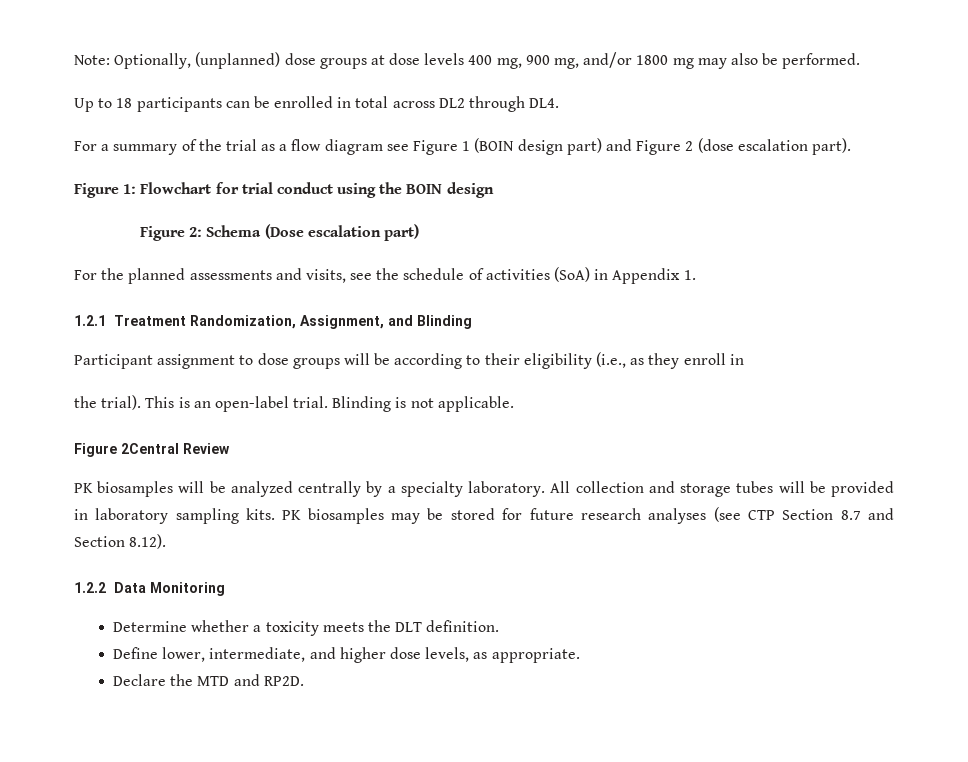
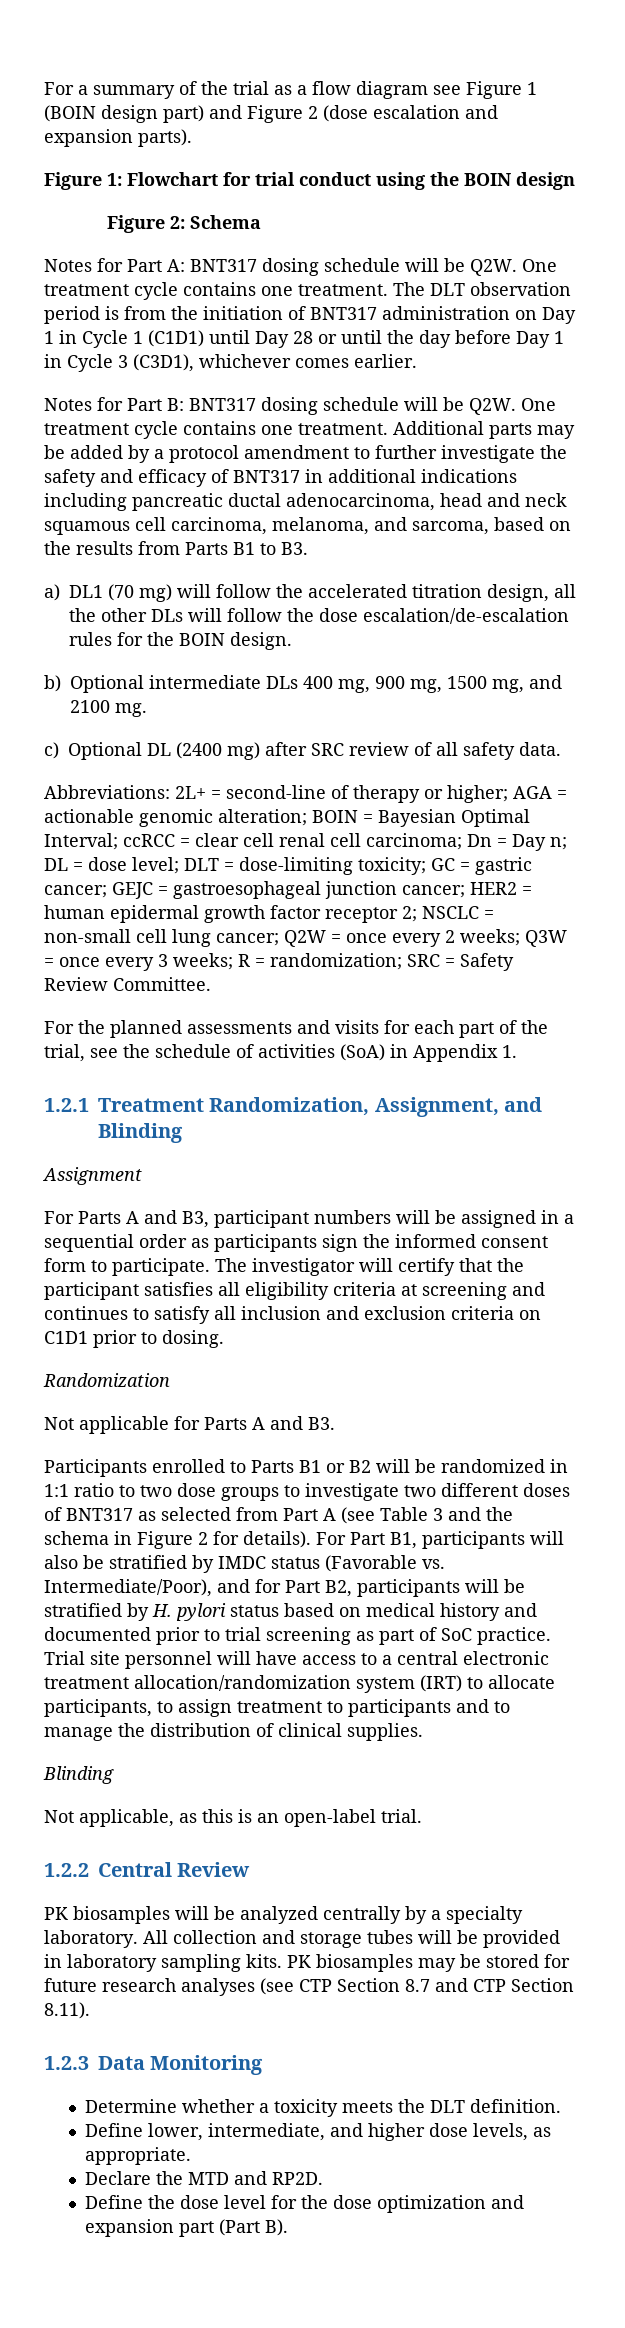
- Note: Optionally, (unplanned) dose groups at dose levels 400 mg, 900 mg, and/or 1800 mg may also be performed.
- Up to 18 participants can be enrolled in total across DL2 through DL4.
- For a summary of the trial as a flow diagram see Figure 1 (BOIN design part) and Figure 2 (dose escalation part).
+ For a summary of the trial as a flow diagram see Figure 1 (BOIN design part) and Figure 2 (dose escalation and expansion parts).
- Figure 2: Schema (Dose escalation part)
+ Figure 2: Schema
+ Notes for Part A: BNT317 dosing schedule will be Q2W. One treatment cycle contains one treatment. The DLT observation period is from the initiation of BNT317 administration on Day 1 in Cycle 1 (C1D1) until Day 28 or until the day before Day 1 in Cycle 3 (C3D1), whichever comes earlier.
+ Notes for Part B: BNT317 dosing schedule will be Q2W. One treatment cycle contains one treatment. Additional parts may be added by a protocol amendment to further investigate the safety and efficacy of BNT317 in additional indications including pancreatic ductal adenocarcinoma, head and neck squamous cell carcinoma, melanoma, and sarcoma, based on the results from Parts B1 to B3.
+ a) DL1 (70 mg) will follow the accelerated titration design, all the other DLs will follow the dose escalation/de-escalation rules for the BOIN design.
+ b) Optional intermediate DLs 400 mg, 900 mg, 1500 mg, and 2100 mg.
+ c) Optional DL (2400 mg) after SRC review of all safety data.
+ Abbreviations: 2L+ = second-line of therapy or higher; AGA = actionable genomic alteration; BOIN = Bayesian Optimal Interval; ccRCC = clear cell renal cell carcinoma; Dn = Day n; DL = dose level; DLT = dose-limiting toxicity; GC = gastric cancer; GEJC = gastroesophageal junction cancer; HER2 = human epidermal growth factor receptor 2; NSCLC = non-small cell lung cancer; Q2W = once every 2 weeks; Q3W = once every 3 weeks; R = randomization; SRC = Safety Review Committee.
- For the planned assessments and visits, see the schedule of activities (SoA) in Appendix 1.
+ For the planned assessments and visits for each part of the trial, see the schedule of activities (SoA) in Appendix 1.
- Participant assignment to dose groups will be according to their eligibility (i.e., as they enroll in
- the trial). This is an open-label trial. Blinding is not applicable.
- Figure 2Central Review
+ Assignment
+ For Parts A and B3, participant numbers will be assigned in a sequential order as participants sign the informed consent form to participate. The investigator will certify that the participant satisfies all eligibility criteria at screening and continues to satisfy all inclusion and exclusion criteria on C1D1 prior to dosing.
+ Randomization
+ Not applicable for Parts A and B3.
+ Participants enrolled to Parts B1 or B2 will be randomized in 1:1 ratio to two dose groups to investigate two different doses of BNT317 as selected from Part A (see Table 3 and the schema in Figure 2 for details). For Part B1, participants will also be stratified by IMDC status (Favorable vs. Intermediate/Poor), and for Part B2, participants will be stratified by H. pylori status based on medical history and documented prior to trial screening as part of SoC practice. Trial site personnel will have access to a central electronic treatment allocation/randomization system (IRT) to allocate participants, to assign treatment to participants and to manage the distribution of clinical supplies.
+ Blinding
+ Not applicable, as this is an open-label trial.
+ 1.2.2 Central Review
- PK biosamples may be stored for future research analyses (see CTP Section 8.7 and Section 8.12).
- 1.2.2 Data Monitoring
+ PK biosamples may be stored for future research analyses (see CTP Section 8.7 and CTP Section 8.11).
+ 1.2.3 Data Monitoring
+ Define the dose level for the dose optimization and expansion part (Part B).

